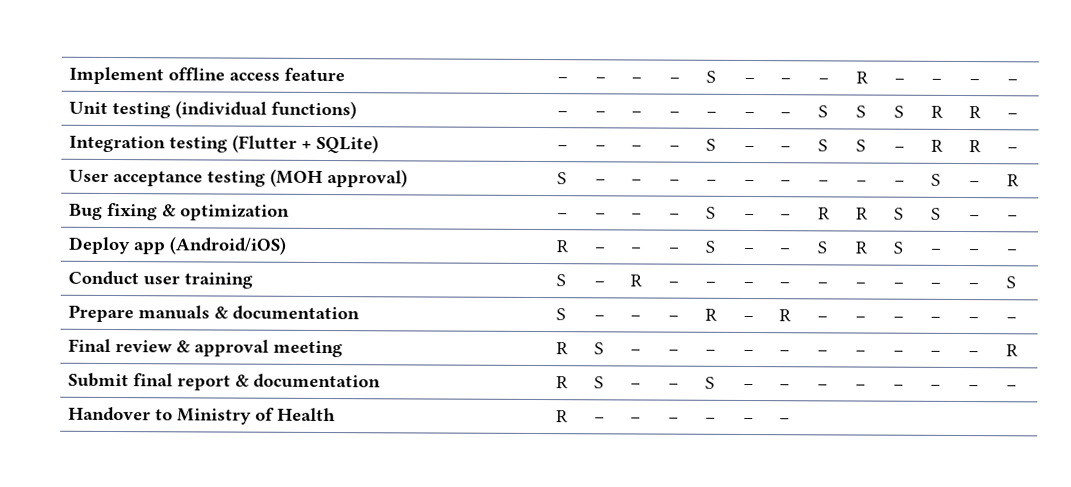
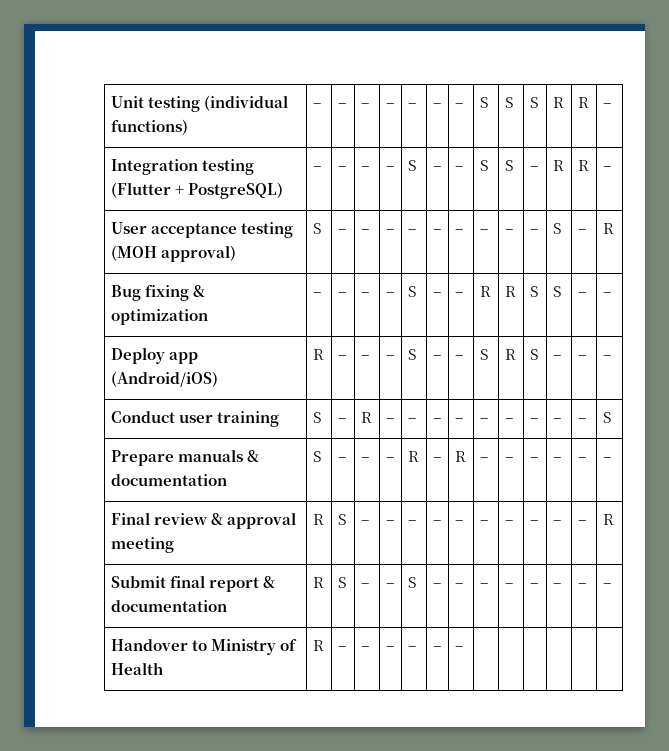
- Implement offline access feature | – | – | – | – | S | – | – | – | R | – | – | – | –
- Integration testing (Flutter + SQLite) | – | – | – | – | S | – | – | S | S | – | R | R | –
+ Integration testing (Flutter + PostgreSQL) | – | – | – | – | S | – | – | S | S | – | R | R | –

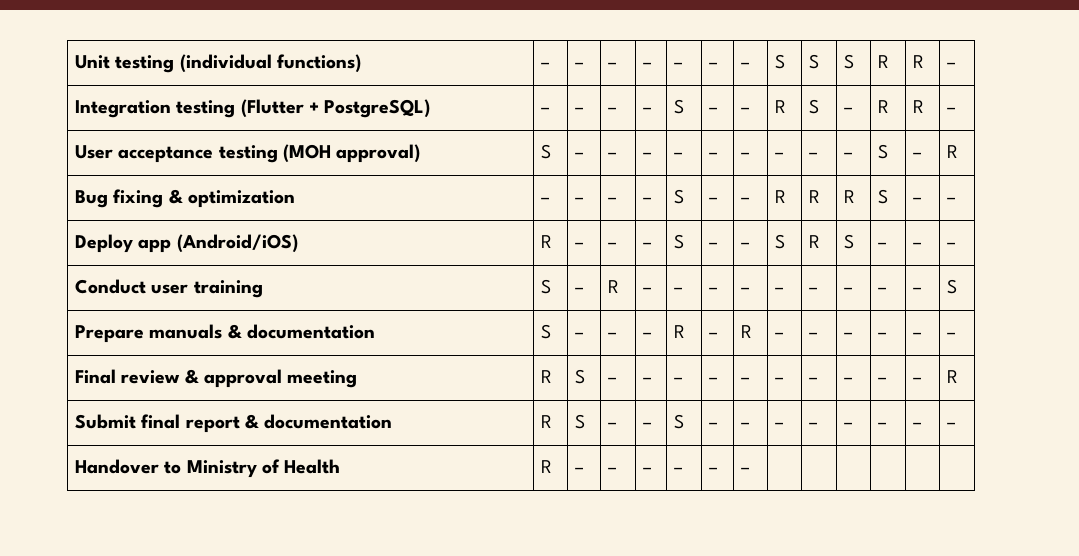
- Integration testing (Flutter + PostgreSQL) | – | – | – | – | S | – | – | S | S | – | R | R | –
+ Integration testing (Flutter + PostgreSQL) | – | – | – | – | S | – | – | R | S | – | R | R | –
- Bug fixing & optimization | – | – | – | – | S | – | – | R | R | S | S | – | –
+ Bug fixing & optimization | – | – | – | – | S | – | – | R | R | R | S | – | –

